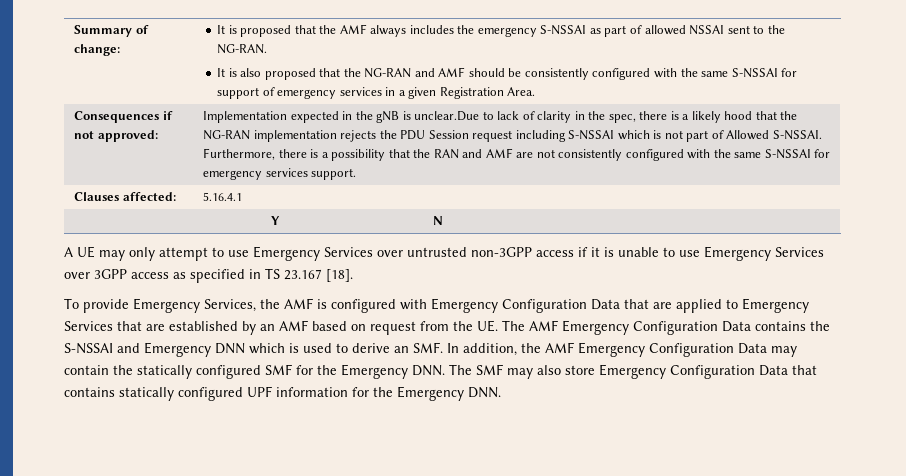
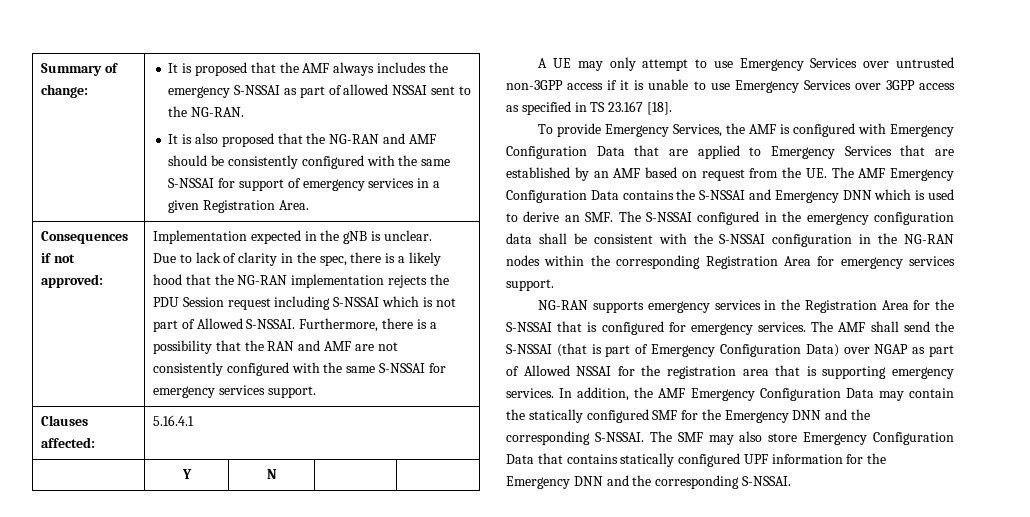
- Implementation expected in the gNB is unclear.Due to lack of clarity in the spec, there is a likely hood that the NG-RAN implementation rejects the PDU Session request including S-NSSAI which is not part of Allowed S-NSSAI.
+ Implementation expected in the gNB is unclear.
+ Due to lack of clarity in the spec, there is a likely hood that the NG-RAN implementation rejects the PDU Session request including S-NSSAI which is not part of Allowed S-NSSAI.
- To provide Emergency Services, the AMF is configured with Emergency Configuration Data that are applied to Emergency Services that are established by an AMF based on request from the UE. The AMF Emergency Configuration Data contains the S-NSSAI and Emergency DNN which is used to derive an SMF. In addition, the AMF Emergency Configuration Data may contain the statically configured SMF for the Emergency DNN. The SMF may also store Emergency Configuration Data that contains statically configured UPF information for the Emergency DNN.
+ To provide Emergency Services, the AMF is configured with Emergency Configuration Data that are applied to Emergency Services that are established by an AMF based on request from the UE. The AMF Emergency Configuration Data contains the S-NSSAI and Emergency DNN which is used to derive an SMF. The S-NSSAI configured in the emergency configuration data shall be consistent with the S-NSSAI configuration in the NG-RAN nodes within the corresponding Registration Area for emergency services support.
+ NG-RAN supports emergency services in the Registration Area for the S-NSSAI that is configured for emergency services. The AMF shall send the S-NSSAI (that is part of Emergency Configuration Data) over NGAP as part of Allowed NSSAI for the registration area that is supporting emergency services. In addition, the AMF Emergency Configuration Data may contain the statically configured SMF for the Emergency DNN and the corresponding S-NSSAI. The SMF may also store Emergency Configuration Data that contains statically configured UPF information for the Emergency DNN and the corresponding S-NSSAI.

